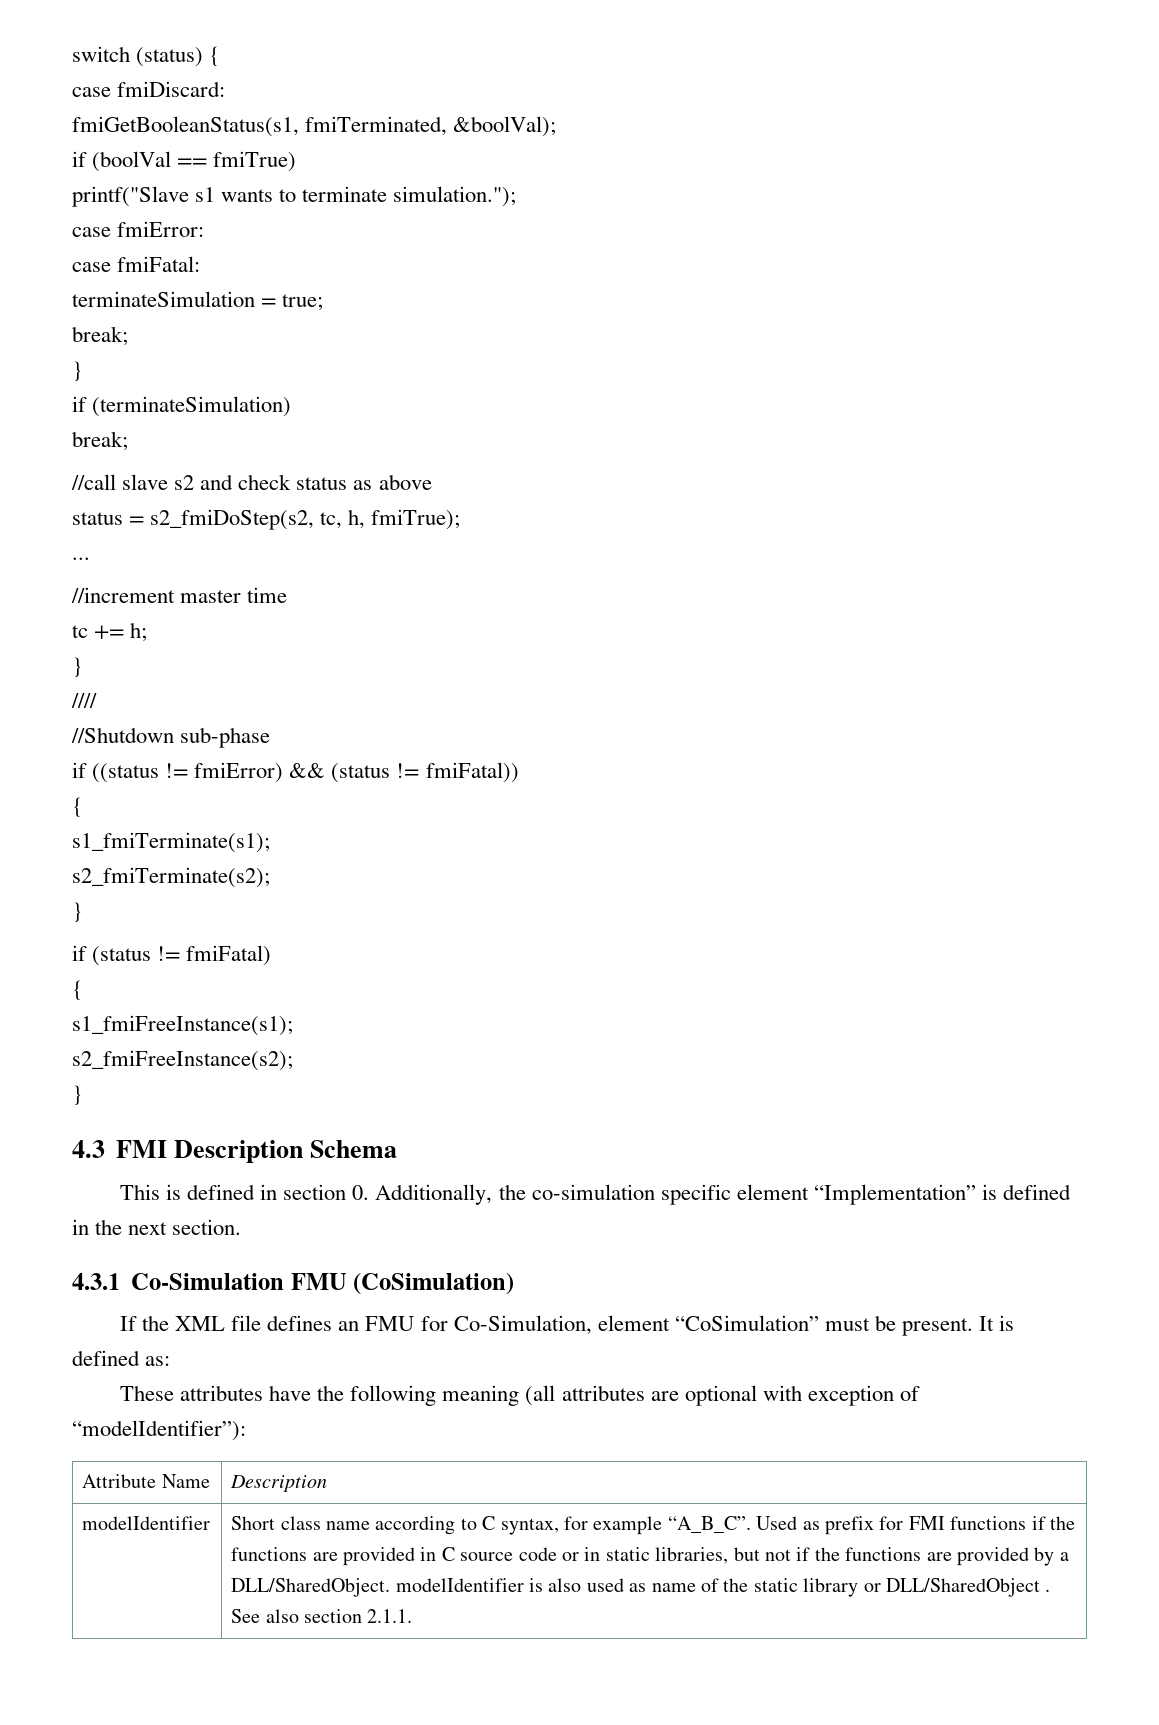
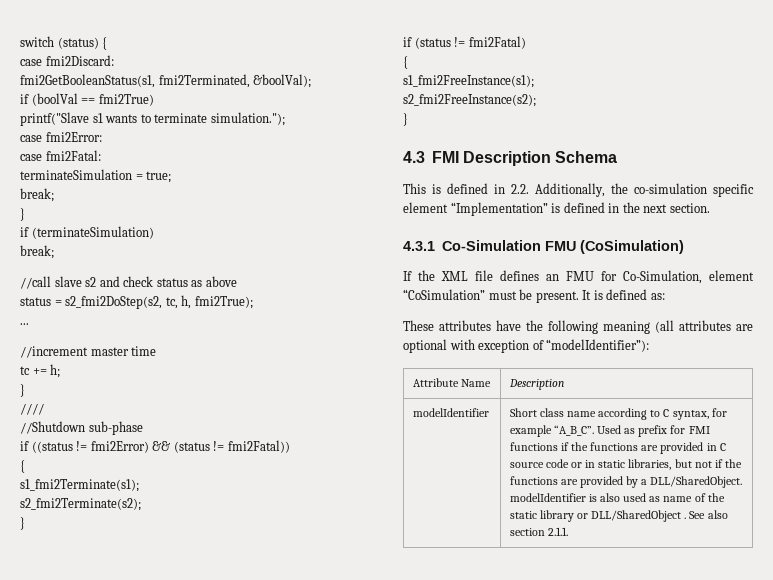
- case fmiDiscard:
- fmiGetBooleanStatus(s1, fmiTerminated, &boolVal);
+ case fmi2Discard:
+ fmi2GetBooleanStatus(s1, fmi2Terminated, &boolVal);
- if (boolVal == fmiTrue)
+ if (boolVal == fmi2True)
- case fmiError:
- case fmiFatal:
+ case fmi2Error:
+ case fmi2Fatal:
- status = s2_fmiDoStep(s2, tc, h, fmiTrue);
+ status = s2_fmi2DoStep(s2, tc, h, fmi2True);
- if ((status != fmiError) && (status != fmiFatal))
+ if ((status != fmi2Error) && (status != fmi2Fatal))
  {
- s1_fmiTerminate(s1);
- s2_fmiTerminate(s2);
+ s1_fmi2Terminate(s1);
+ s2_fmi2Terminate(s2);
- if (status != fmiFatal)
+ if (status != fmi2Fatal)
  {
- s1_fmiFreeInstance(s1);
- s2_fmiFreeInstance(s2);
+ s1_fmi2FreeInstance(s1);
+ s2_fmi2FreeInstance(s2);
- This is defined in section 0. Additionally, the co-simulation specific element “Implementation” is defined in the next section.
+ This is defined in 2.2. Additionally, the co-simulation specific element “Implementation” is defined in the next section.

